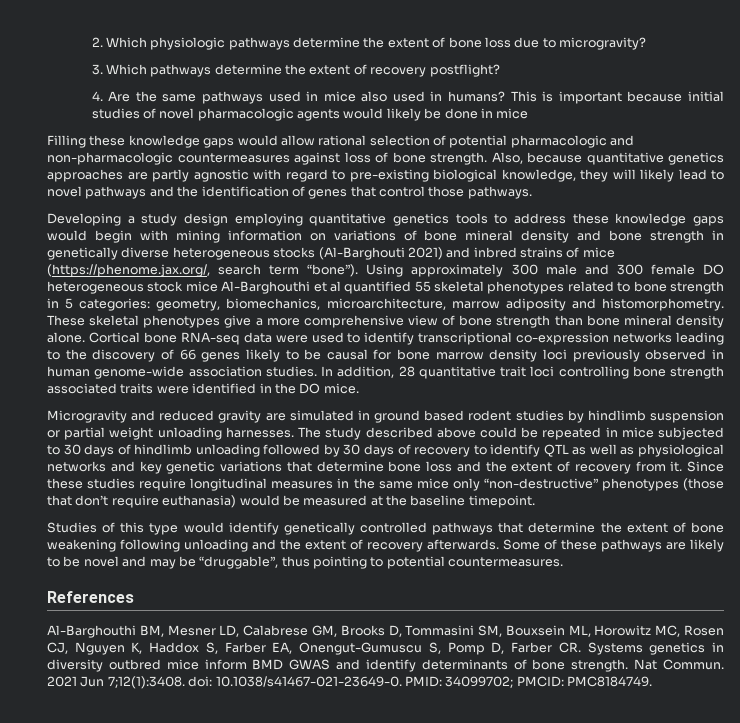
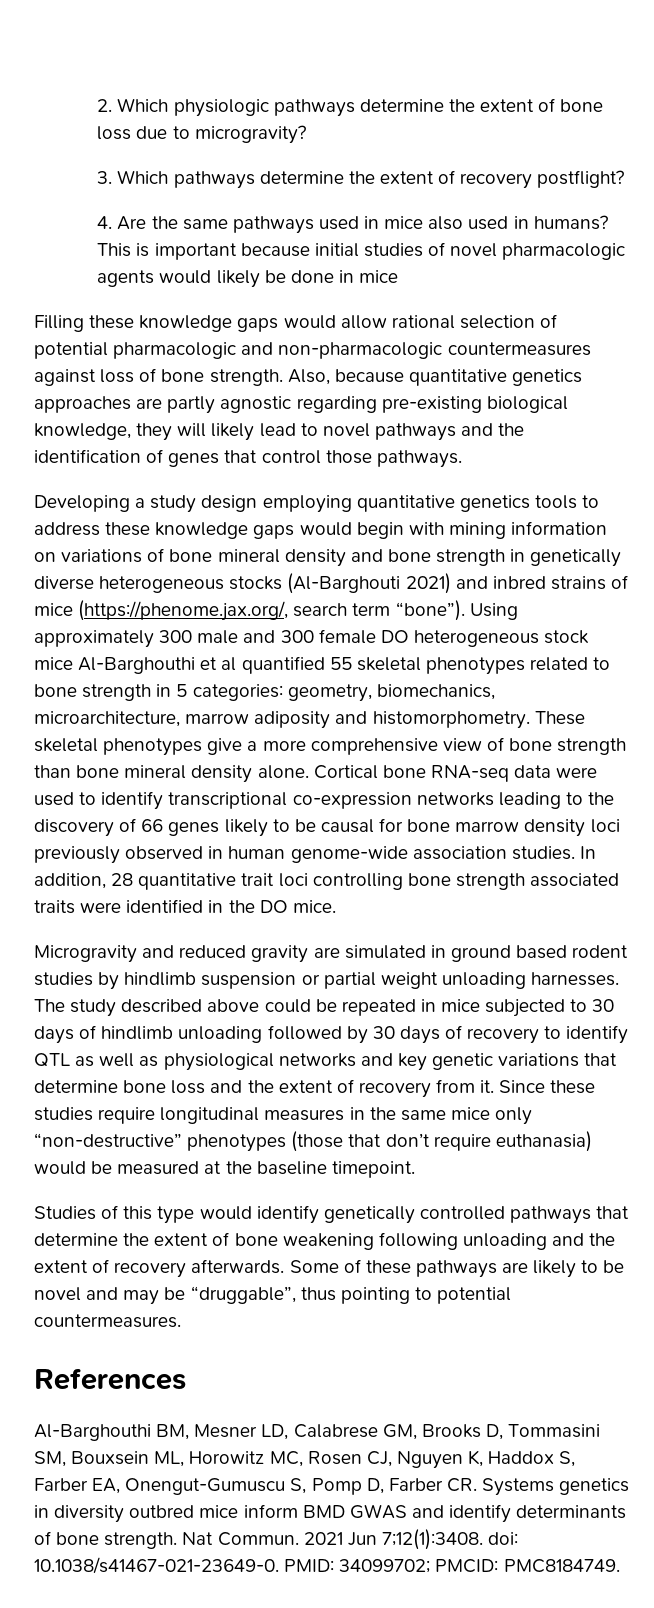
- Also, because quantitative genetics approaches are partly agnostic with regard to pre-existing biological knowledge, they will likely lead to novel pathways and the identification of genes that control those pathways.
+ Also, because quantitative genetics approaches are partly agnostic regarding pre-existing biological knowledge, they will likely lead to novel pathways and the identification of genes that control those pathways.

